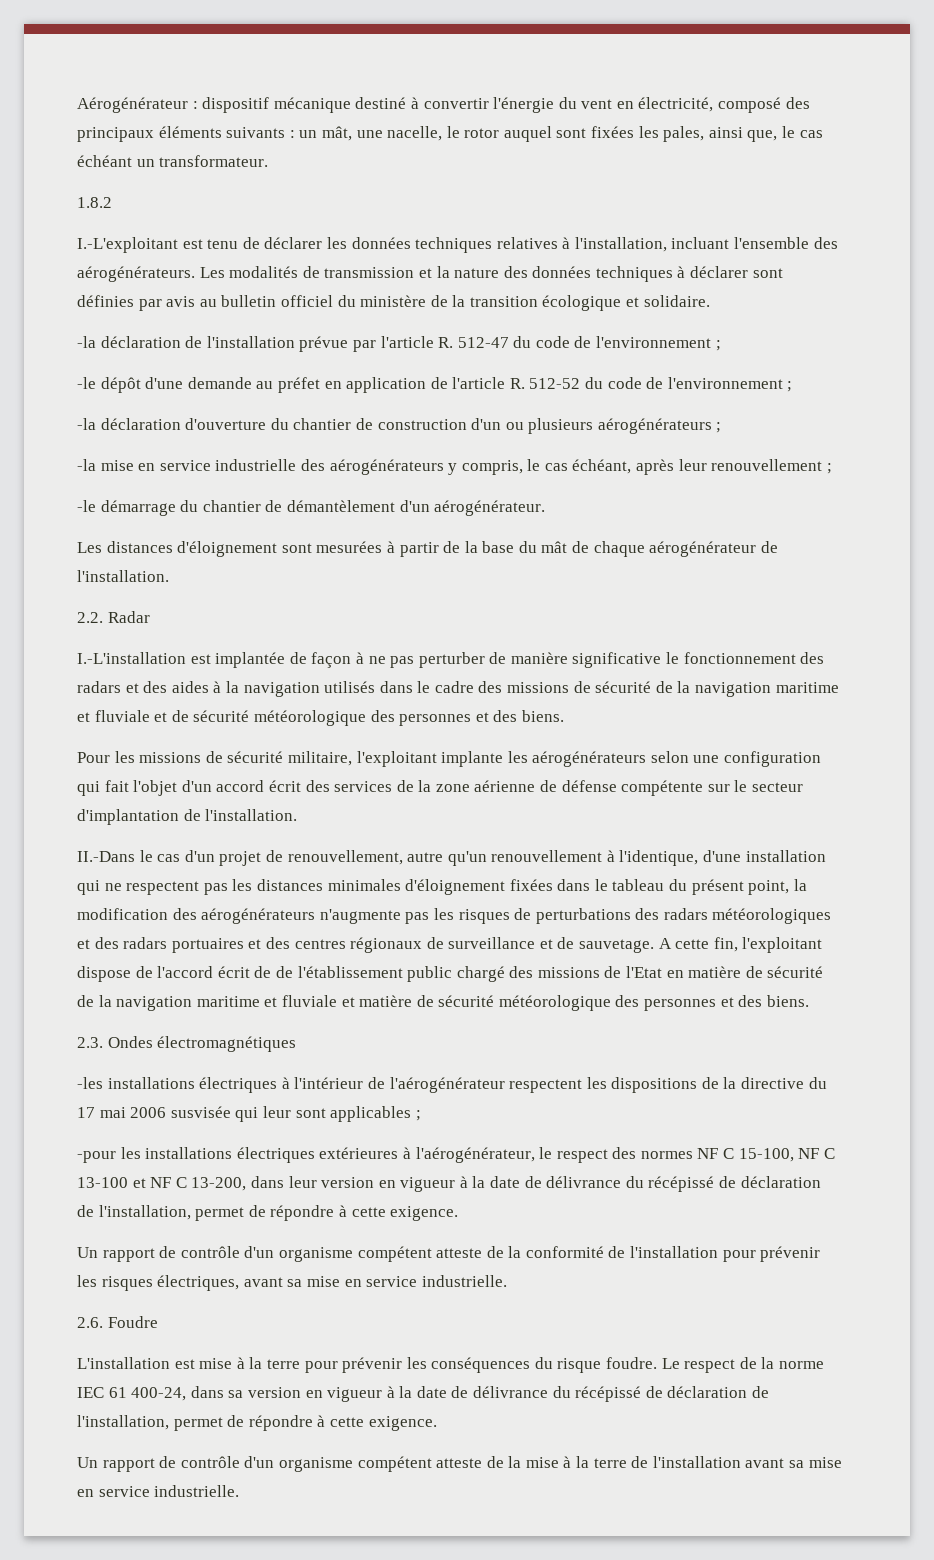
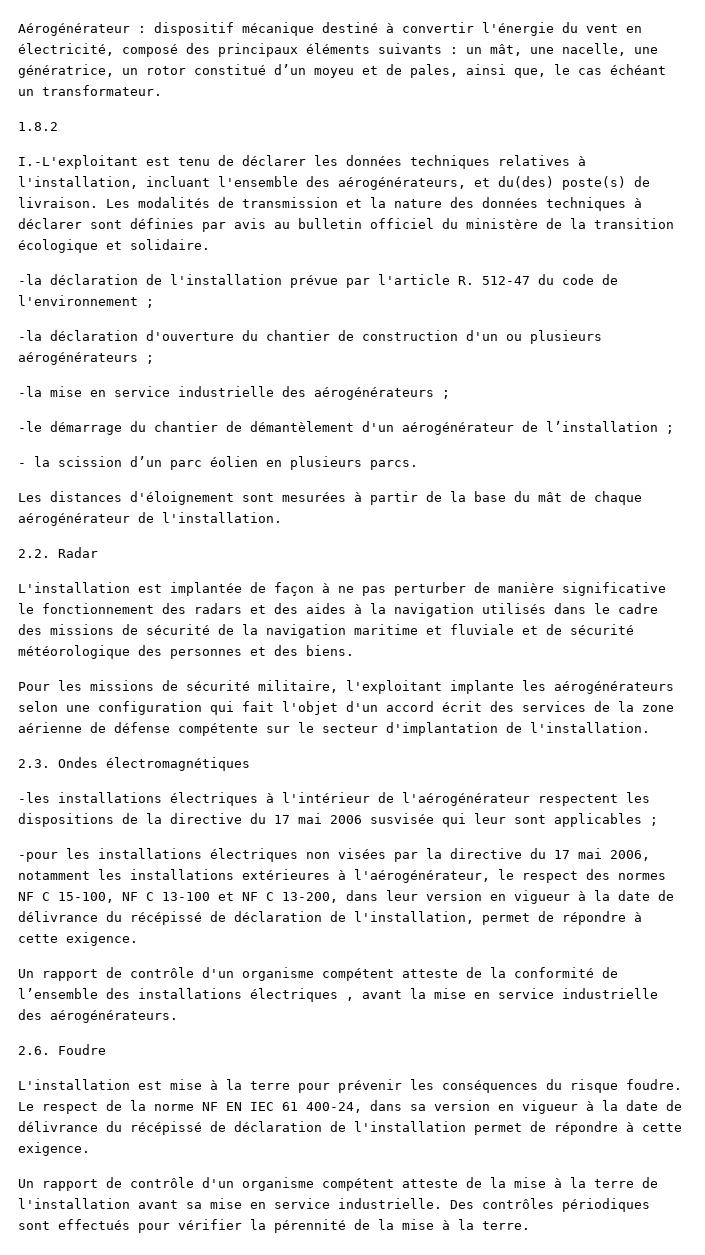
- Aérogénérateur : dispositif mécanique destiné à convertir l'énergie du vent en électricité, composé des principaux éléments suivants : un mât, une nacelle, le rotor auquel sont fixées les pales, ainsi que, le cas échéant un transformateur.
+ Aérogénérateur : dispositif mécanique destiné à convertir l'énergie du vent en électricité, composé des principaux éléments suivants : un mât, une nacelle, une génératrice, un rotor constitué d’un moyeu et de pales, ainsi que, le cas échéant un transformateur.
- I.-L'exploitant est tenu de déclarer les données techniques relatives à l'installation, incluant l'ensemble des aérogénérateurs.
+ I.-L'exploitant est tenu de déclarer les données techniques relatives à l'installation, incluant l'ensemble des aérogénérateurs, et du(des) poste(s) de livraison.
- -le dépôt d'une demande au préfet en application de l'article R. 512-52 du code de l'environnement ;
- -la mise en service industrielle des aérogénérateurs y compris, le cas échéant, après leur renouvellement ;
+ -la mise en service industrielle des aérogénérateurs ;
- -le démarrage du chantier de démantèlement d'un aérogénérateur.
+ -le démarrage du chantier de démantèlement d'un aérogénérateur de l’installation ;
+ - la scission d’un parc éolien en plusieurs parcs.
- I.-L'installation est implantée de façon à ne pas perturber de manière significative le fonctionnement des radars et des aides à la navigation utilisés dans le cadre des missions de sécurité de la navigation maritime et fluviale et de sécurité météorologique des personnes et des biens.
+ L'installation est implantée de façon à ne pas perturber de manière significative le fonctionnement des radars et des aides à la navigation utilisés dans le cadre des missions de sécurité de la navigation maritime et fluviale et de sécurité météorologique des personnes et des biens.
- II.-Dans le cas d'un projet de renouvellement, autre qu'un renouvellement à l'identique, d'une installation qui ne respectent pas les distances minimales d'éloignement fixées dans le tableau du présent point, la modification des aérogénérateurs n'augmente pas les risques de perturbations des radars météorologiques et des radars portuaires et des centres régionaux de surveillance et de sauvetage. A cette fin, l'exploitant dispose de l'accord écrit de de l'établissement public chargé des missions de l'Etat en matière de sécurité de la navigation maritime et fluviale et matière de sécurité météorologique des personnes et des biens.
- -pour les installations électriques extérieures à l'aérogénérateur, le respect des normes NF C 15-100, NF C 13-100 et NF C 13-200, dans leur version en vigueur à la date de délivrance du récépissé de déclaration de l'installation, permet de répondre à cette exigence.
+ -pour les installations électriques non visées par la directive du 17 mai 2006, notamment les installations extérieures à l'aérogénérateur, le respect des normes NF C 15-100, NF C 13-100 et NF C 13-200, dans leur version en vigueur à la date de délivrance du récépissé de déclaration de l'installation, permet de répondre à cette exigence.
- Un rapport de contrôle d'un organisme compétent atteste de la conformité de l'installation pour prévenir les risques électriques, avant sa mise en service industrielle.
+ Un rapport de contrôle d'un organisme compétent atteste de la conformité de l’ensemble des installations électriques , avant la mise en service industrielle des aérogénérateurs.
- Le respect de la norme IEC 61 400-24, dans sa version en vigueur à la date de délivrance du récépissé de déclaration de l'installation, permet de répondre à cette exigence.
+ Le respect de la norme NF EN IEC 61 400-24, dans sa version en vigueur à la date de délivrance du récépissé de déclaration de l'installation permet de répondre à cette exigence.
+ Des contrôles périodiques sont effectués pour vérifier la pérennité de la mise à la terre.

